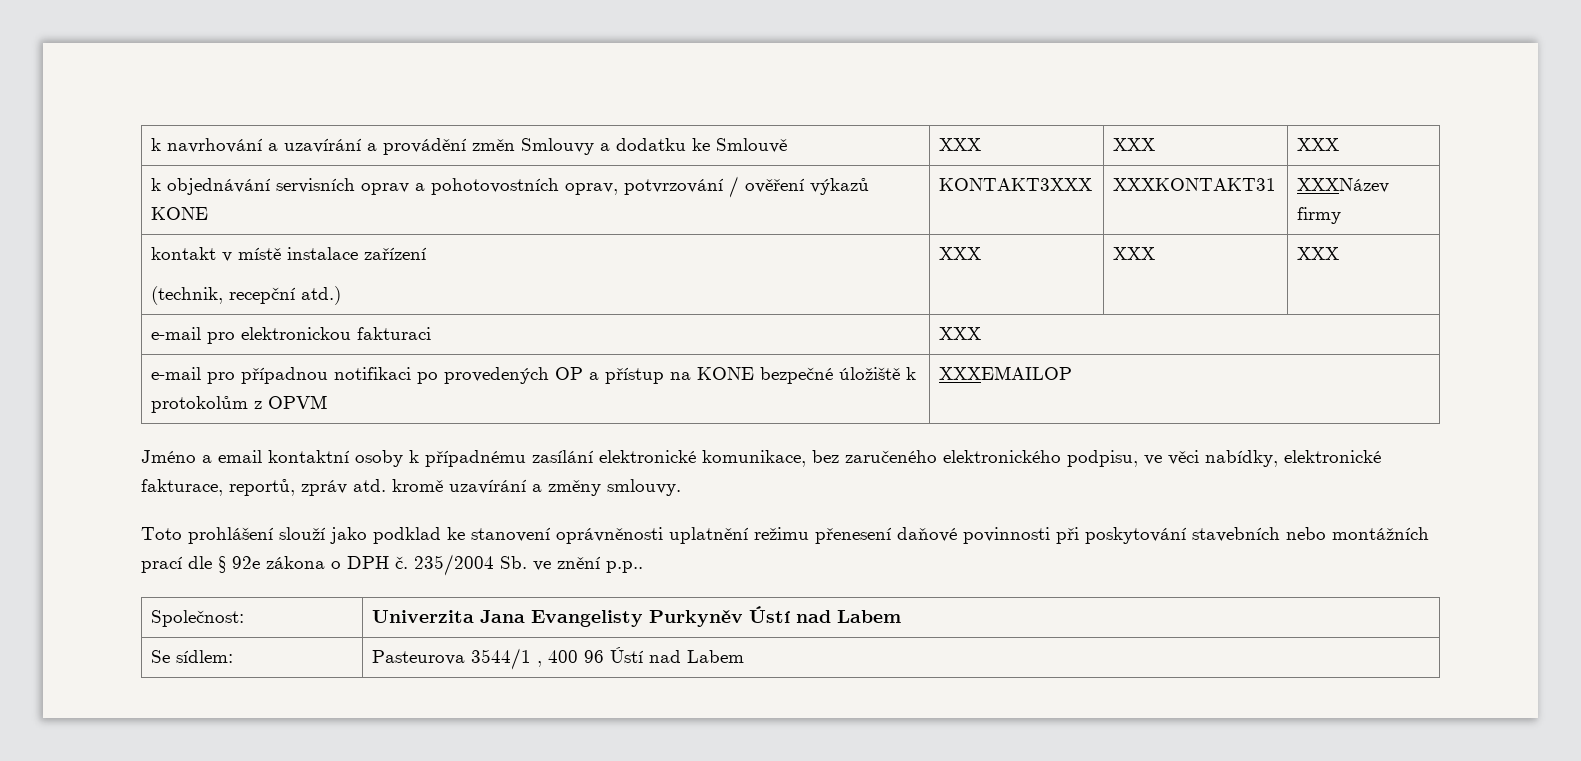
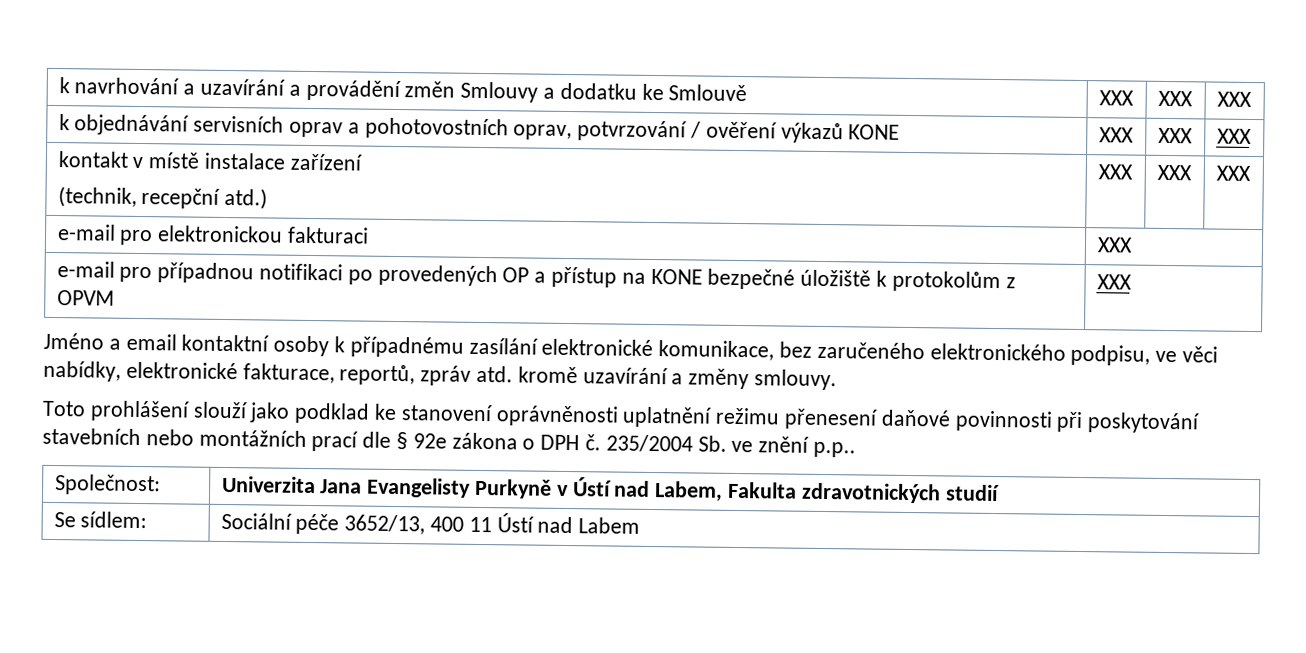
- k objednávání servisních oprav a pohotovostních oprav, potvrzování / ověření výkazů KONE | KONTAKT3XXX | XXXKONTAKT31 | XXXNázev firmy
+ k objednávání servisních oprav a pohotovostních oprav, potvrzování / ověření výkazů KONE | XXX | XXX | XXX
- e-mail pro případnou notifikaci po provedených OP a přístup na KONE bezpečné úložiště k protokolům z OPVM | XXXEMAILOP
+ e-mail pro případnou notifikaci po provedených OP a přístup na KONE bezpečné úložiště k protokolům z OPVM | XXX
- Společnost: | Univerzita Jana Evangelisty Purkyněv Ústí nad Labem
- Se sídlem: | Pasteurova 3544/1 , 400 96 Ústí nad Labem
+ Společnost: | Univerzita Jana Evangelisty Purkyně v Ústí nad Labem, Fakulta zdravotnických studií
+ Se sídlem: | Sociální péče 3652/13, 400 11 Ústí nad Labem

